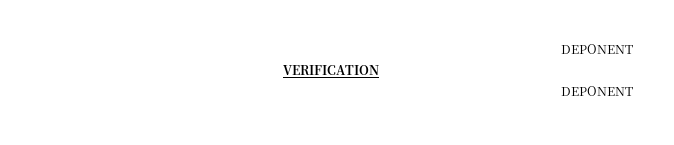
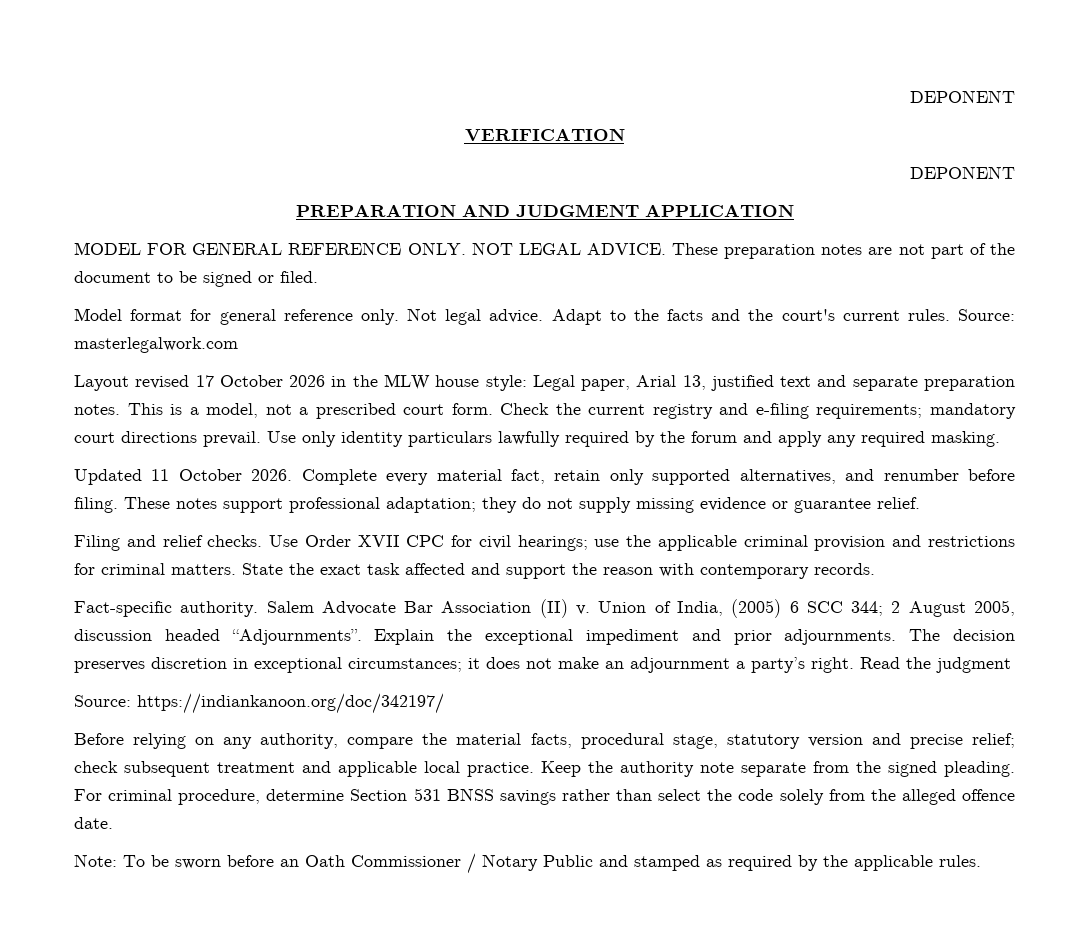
+ PREPARATION AND JUDGMENT APPLICATION
+ MODEL FOR GENERAL REFERENCE ONLY. NOT LEGAL ADVICE. These preparation notes are not part of the document to be signed or filed.
+ Model format for general reference only. Not legal advice. Adapt to the facts and the court's current rules. Source: masterlegalwork.com
+ Layout revised 17 October 2026 in the MLW house style: Legal paper, Arial 13, justified text and separate preparation notes. This is a model, not a prescribed court form. Check the current registry and e-filing requirements; mandatory court directions prevail. Use only identity particulars lawfully required by the forum and apply any required masking.
+ Updated 11 October 2026. Complete every material fact, retain only supported alternatives, and renumber before filing. These notes support professional adaptation; they do not supply missing evidence or guarantee relief.
+ Filing and relief checks. Use Order XVII CPC for civil hearings; use the applicable criminal provision and restrictions for criminal matters. State the exact task affected and support the reason with contemporary records.
+ Fact-specific authority. Salem Advocate Bar Association (II) v. Union of India, (2005) 6 SCC 344; 2 August 2005, discussion headed “Adjournments”. Explain the exceptional impediment and prior adjournments. The decision preserves discretion in exceptional circumstances; it does not make an adjournment a party’s right. Read the judgment
+ Source: https://indiankanoon.org/doc/342197/
+ Before relying on any authority, compare the material facts, procedural stage, statutory version and precise relief; check subsequent treatment and applicable local practice. Keep the authority note separate from the signed pleading. For criminal procedure, determine Section 531 BNSS savings rather than select the code solely from the alleged offence date.
+ Note: To be sworn before an Oath Commissioner / Notary Public and stamped as required by the applicable rules.

